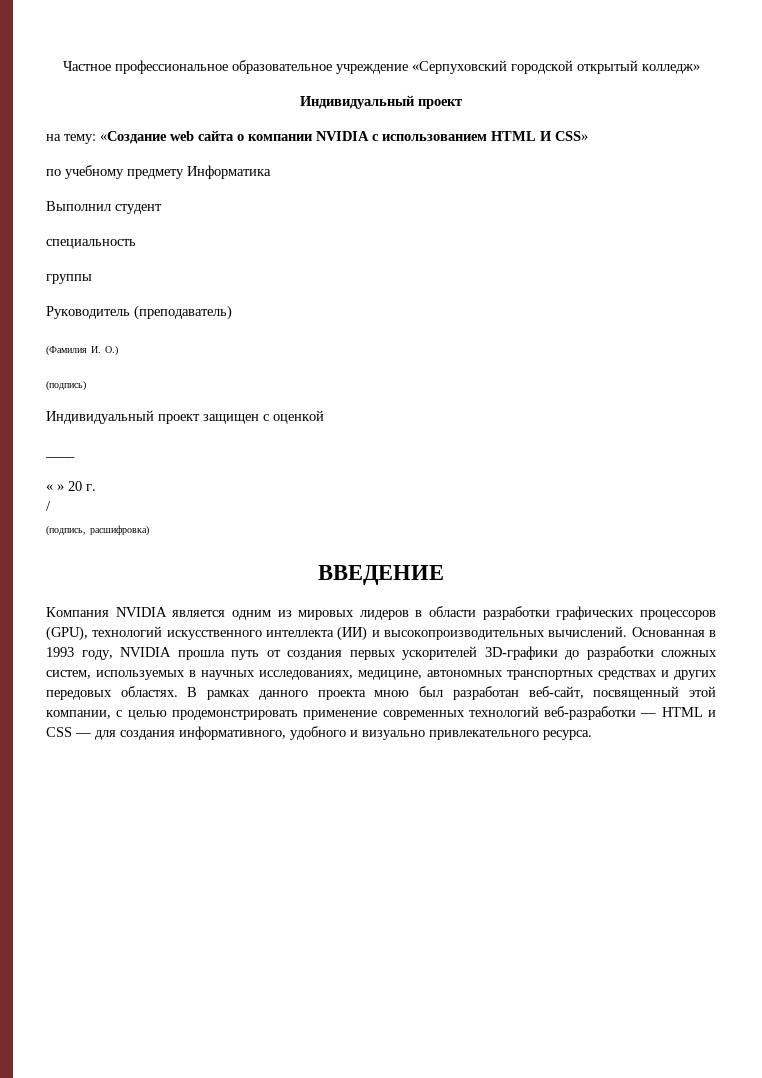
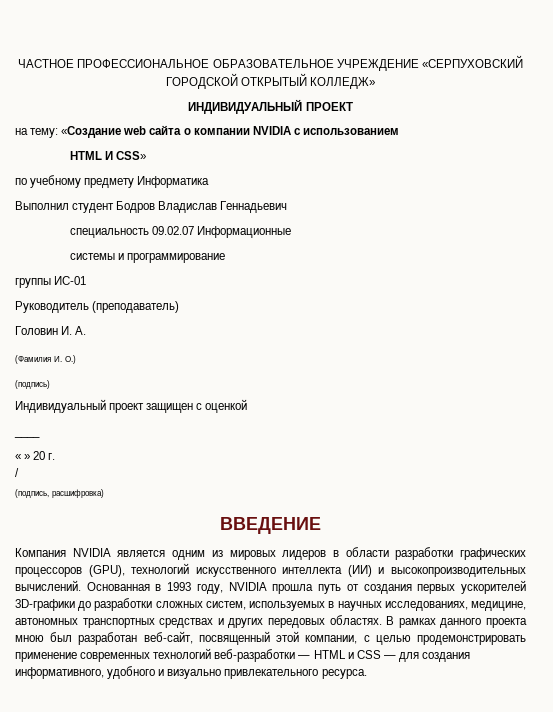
- Частное профессиональное образовательное учреждение «Серпуховский городской открытый колледж»
- Индивидуальный проект
+ ЧАСТНОЕ ПРОФЕССИОНАЛЬНОЕ ОБРАЗОВАТЕЛЬНОЕ УЧРЕЖДЕНИЕ «СЕРПУХОВСКИЙ ГОРОДСКОЙ ОТКРЫТЫЙ КОЛЛЕДЖ»
+ ИНДИВИДУАЛЬНЫЙ ПРОЕКТ
- на тему: «Создание web сайта о компании NVIDIA с использованием HTML И CSS»
+ на тему: «Создание web сайта о компании NVIDIA с использованием
+ HTML И CSS»
- Выполнил студент
- специальность
+ Выполнил студент Бодров Владислав Геннадьевич
+ специальность 09.02.07 Информационные
+ системы и программирование
- группы
+ группы ИС-01
+ Головин И. А.

